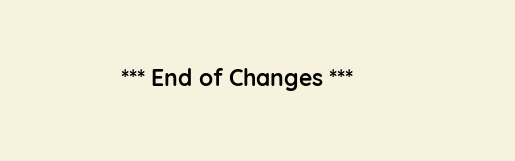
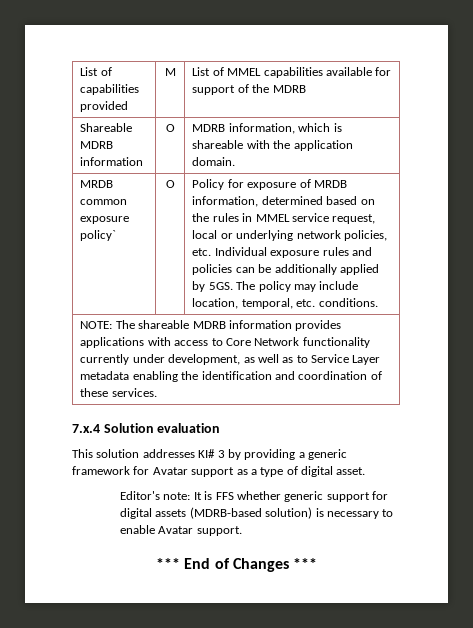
+ List of capabilities provided | M | List of MMEL capabilities available for support of the MDRB
+ Shareable MDRB information | O | MDRB information, which is shareable with the application domain.
+ MRDB common exposure policy` | O | Policy for exposure of MRDB information, determined based on the rules in MMEL service request, local or underlying network policies, etc. Individual exposure rules and policies can be additionally applied by 5GS. The policy may include location, temporal, etc. conditions.
+ NOTE: The shareable MDRB information provides applications with access to Core Network functionality currently under development, as well as to Service Layer metadata enabling the identification and coordination of these services.
+ 7.x.4 Solution evaluation
+ This solution addresses KI# 3 by providing a generic framework for Avatar support as a type of digital asset.
+ Editor's note: It is FFS whether generic support for digital assets (MDRB-based solution) is necessary to enable Avatar support.

